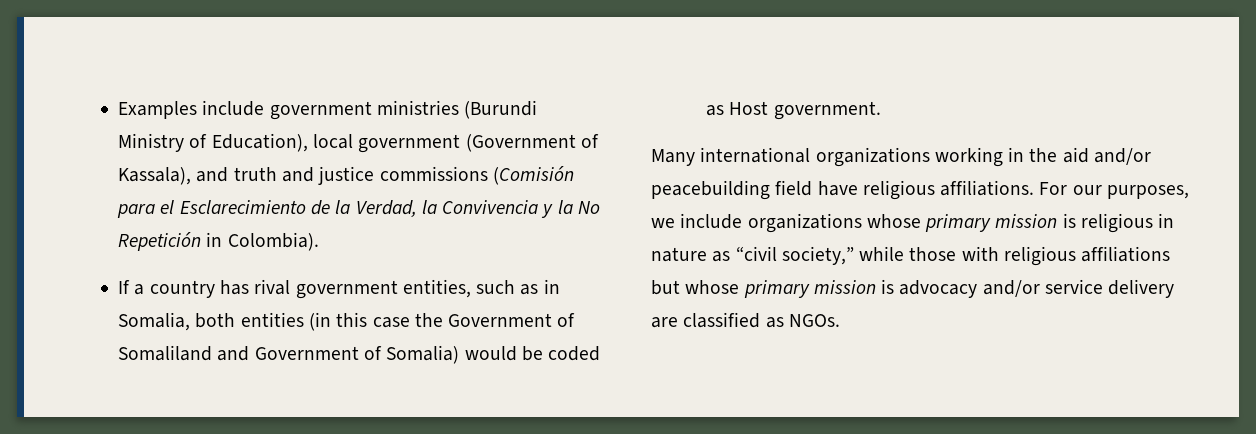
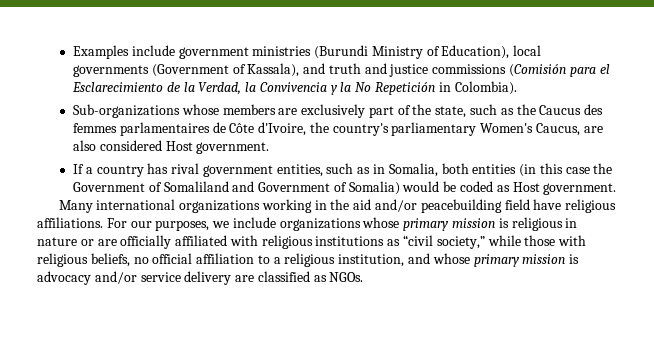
- Examples include government ministries (Burundi Ministry of Education), local government (Government of Kassala), and truth and justice commissions (Comisión para el Esclarecimiento de la Verdad, la Convivencia y la No Repetición in Colombia).
+ Examples include government ministries (Burundi Ministry of Education), local governments (Government of Kassala), and truth and justice commissions (Comisión para el Esclarecimiento de la Verdad, la Convivencia y la No Repetición in Colombia).
+ Sub-organizations whose members are exclusively part of the state, such as the Caucus des femmes parlamentaires de Côte d'Ivoire, the country's parliamentary Women's Caucus, are also considered Host government.
- For our purposes, we include organizations whose primary mission is religious in nature as “civil society,” while those with religious affiliations but whose primary mission is advocacy and/or service delivery are classified as NGOs.
+ For our purposes, we include organizations whose primary mission is religious in nature or are officially affiliated with religious institutions as “civil society,” while those with religious beliefs, no official affiliation to a religious institution, and whose primary mission is advocacy and/or service delivery are classified as NGOs.

